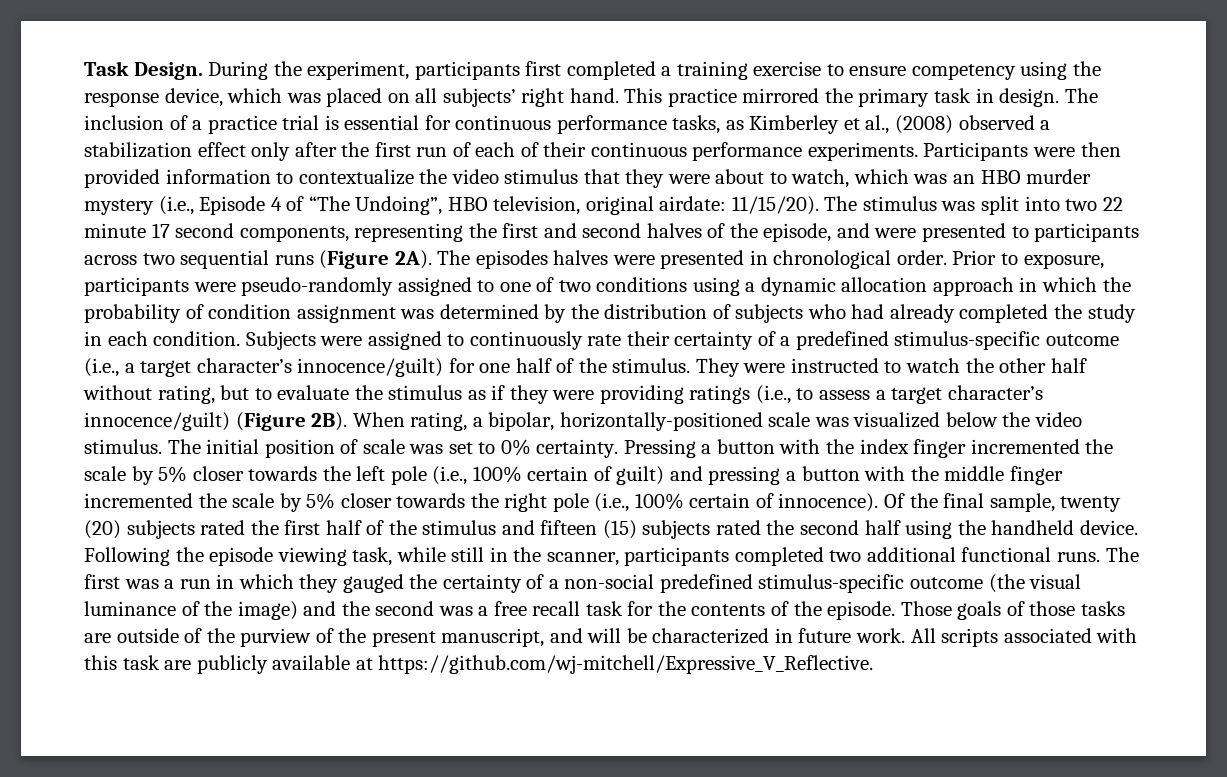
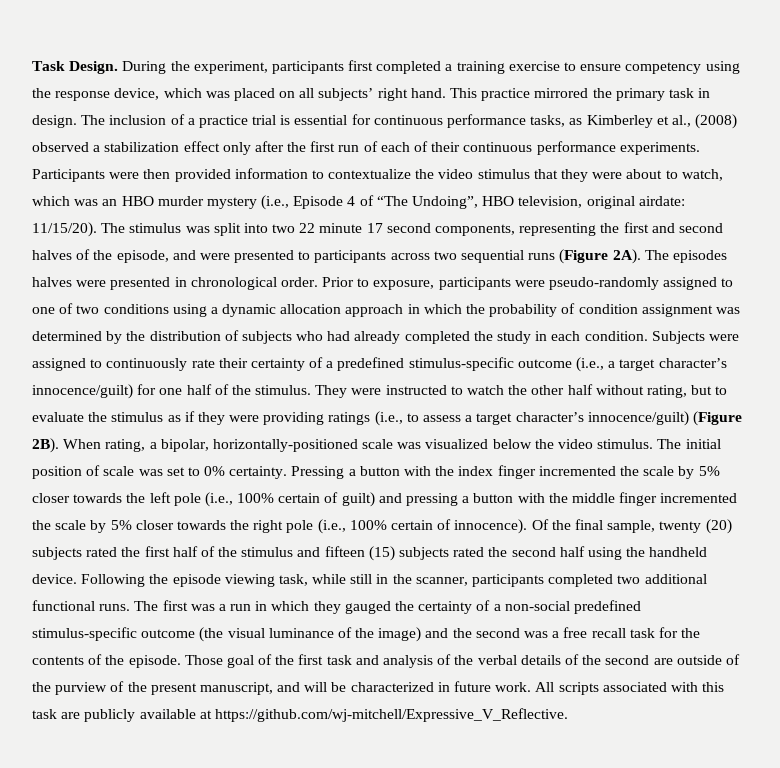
- Those goals of those tasks are outside of the purview of the present manuscript, and will be characterized in future work.
+ Those goal of the first task and analysis of the verbal details of the second are outside of the purview of the present manuscript, and will be characterized in future work.

